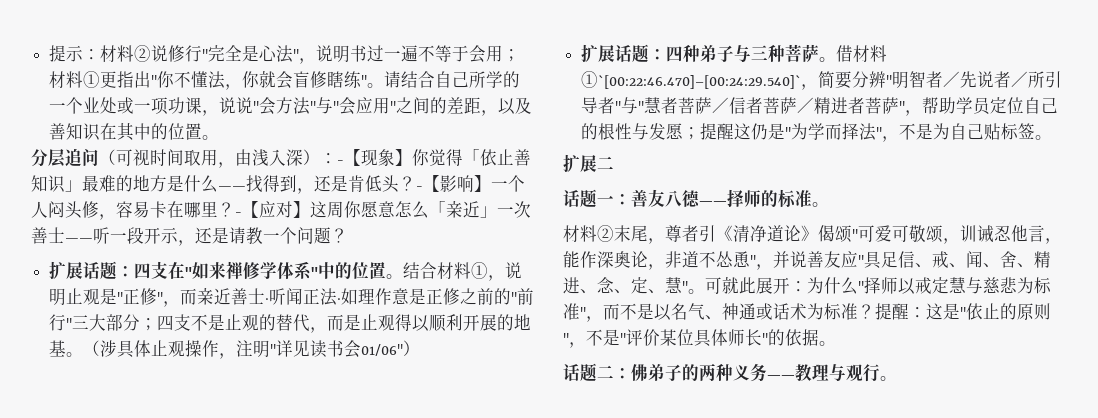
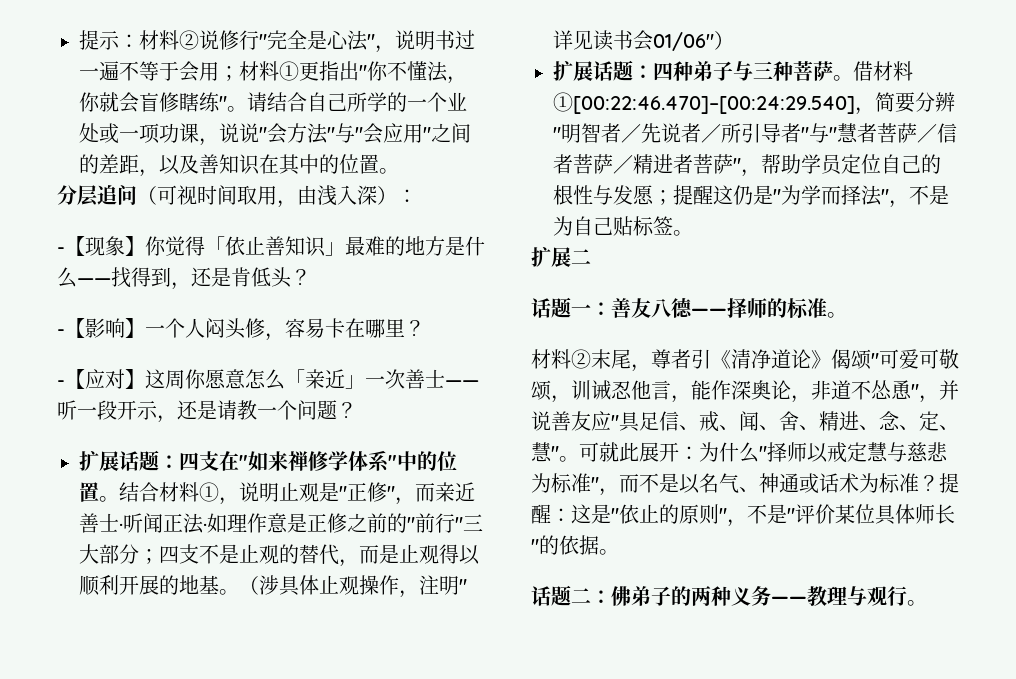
- 分层追问（可视时间取用，由浅入深）：-【现象】你觉得「依止善知识」最难的地方是什么——找得到，还是肯低头？-【影响】一个人闷头修，容易卡在哪里？-【应对】这周你愿意怎么「亲近」一次善士——听一段开示，还是请教一个问题？
+ 分层追问（可视时间取用，由浅入深）：
+ -【现象】你觉得「依止善知识」最难的地方是什么——找得到，还是肯低头？
+ -【影响】一个人闷头修，容易卡在哪里？
+ -【应对】这周你愿意怎么「亲近」一次善士——听一段开示，还是请教一个问题？
- 借材料①`[00:22:46.470]–[00:24:29.540]`，简要分辨"明智者／先说者／所引导者"与"慧者菩萨／信者菩萨／精进者菩萨"，帮助学员定位自己的根性与发愿；提醒这仍是"为学而择法"，不是为自己贴标签。
+ 借材料①[00:22:46.470]–[00:24:29.540]，简要分辨"明智者／先说者／所引导者"与"慧者菩萨／信者菩萨／精进者菩萨"，帮助学员定位自己的根性与发愿；提醒这仍是"为学而择法"，不是为自己贴标签。

